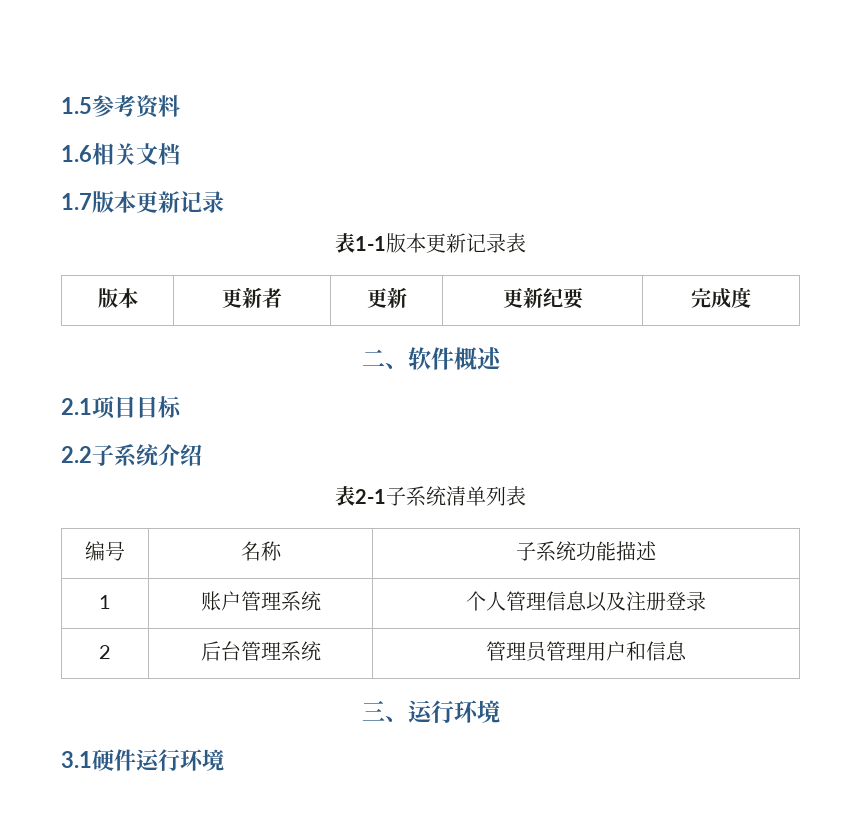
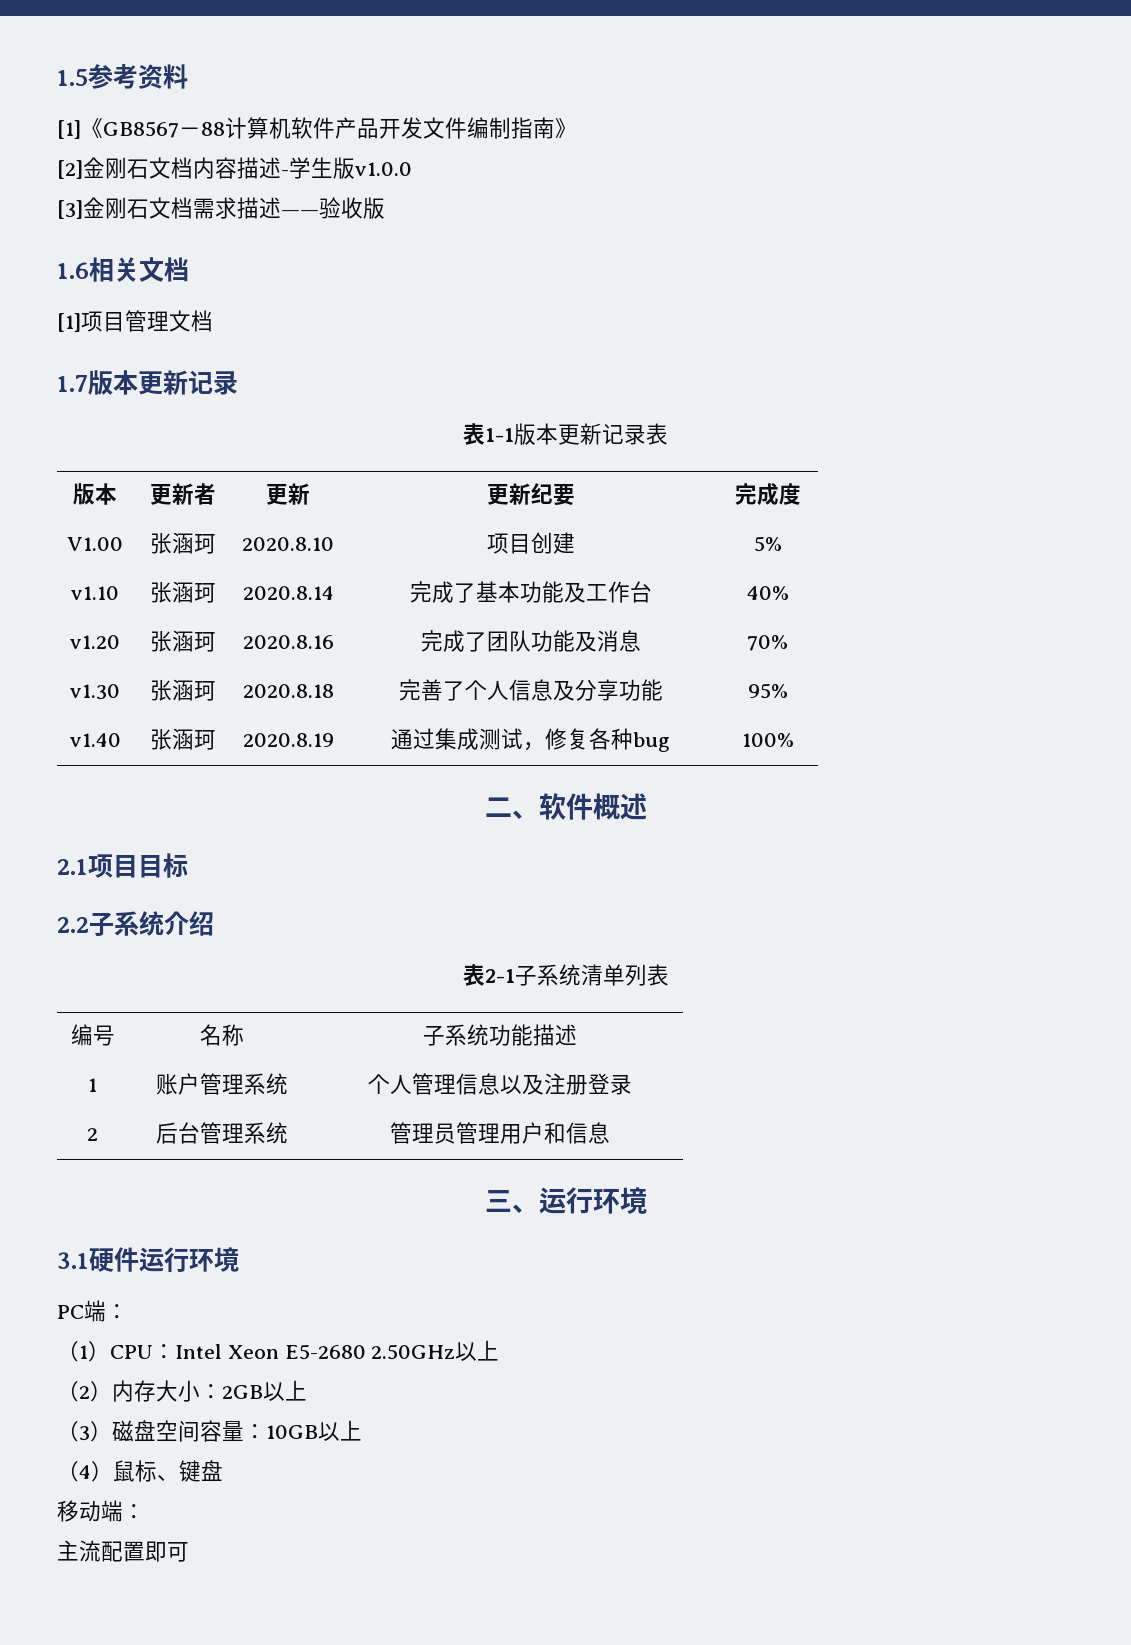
+ [1]《GB8567－88计算机软件产品开发文件编制指南》
+ [2]金刚石文档内容描述-学生版v1.0.0
+ [3]金刚石文档需求描述——验收版
+ [1]项目管理文档
+ V1.00 | 张涵珂 | 2020.8.10 | 项目创建 | 5%
+ v1.10 | 张涵珂 | 2020.8.14 | 完成了基本功能及工作台 | 40%
+ v1.20 | 张涵珂 | 2020.8.16 | 完成了团队功能及消息 | 70%
+ v1.30 | 张涵珂 | 2020.8.18 | 完善了个人信息及分享功能 | 95%
+ v1.40 | 张涵珂 | 2020.8.19 | 通过集成测试，修复各种bug | 100%
+ PC端：
+ （1）CPU：Intel Xeon E5-2680 2.50GHz以上
+ （2）内存大小：2GB以上
+ （3）磁盘空间容量：10GB以上
+ （4）鼠标、键盘
+ 移动端：
+ 主流配置即可

